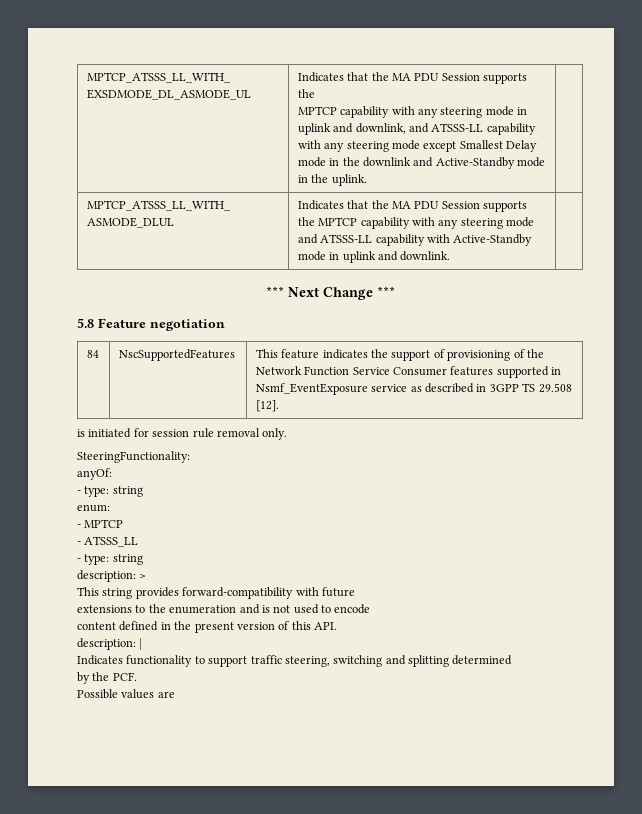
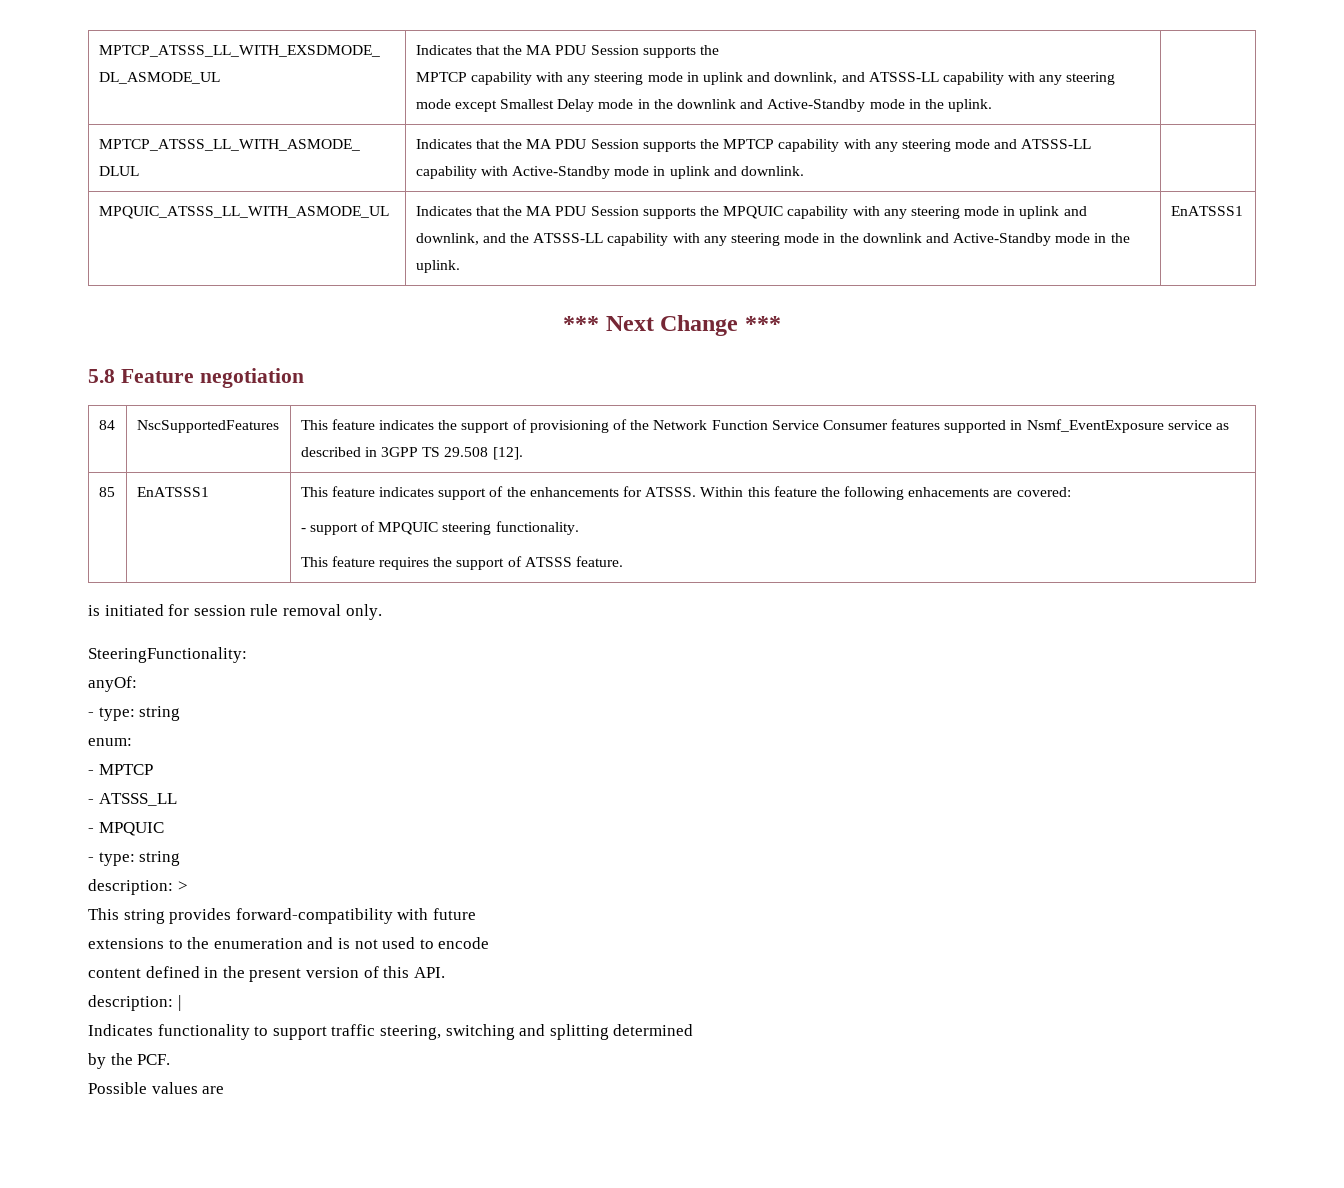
+ MPQUIC_ATSSS_LL_WITH_ASMODE_UL | Indicates that the MA PDU Session supports the MPQUIC capability with any steering mode in uplink and downlink, and the ATSSS-LL capability with any steering mode in the downlink and Active-Standby mode in the uplink. | EnATSSS1
+ 85 | EnATSSS1 | This feature indicates support of the enhancements for ATSSS. Within this feature the following enhacements are covered:
+ - support of MPQUIC steering functionality.
+ This feature requires the support of ATSSS feature.
+ - MPQUIC

